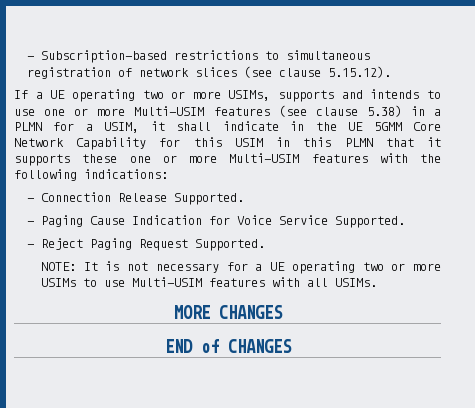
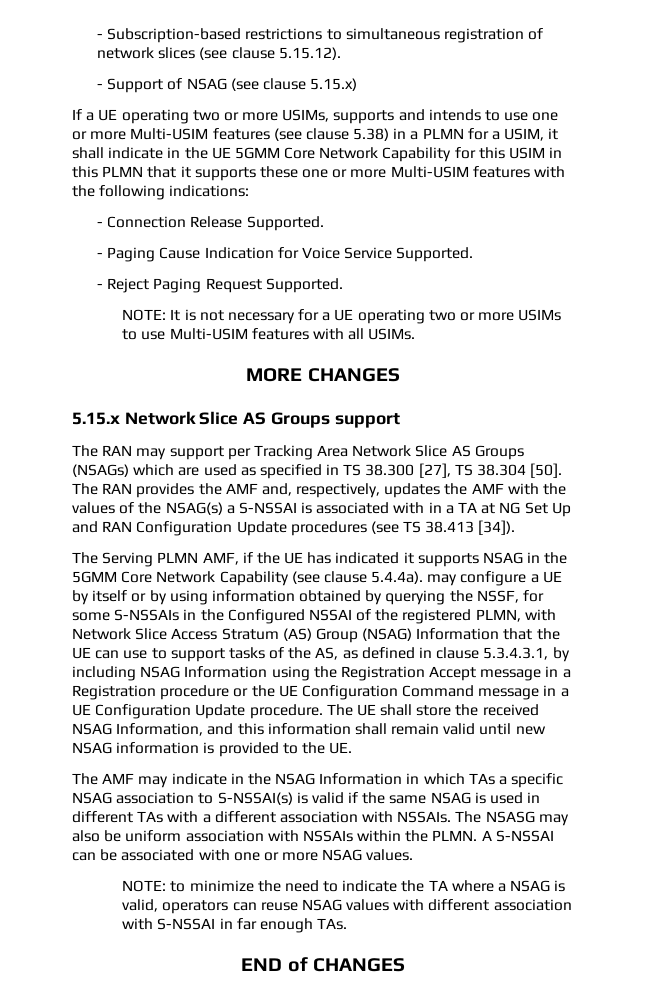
+ - Support of NSAG (see clause 5.15.x)
+ 5.15.x Network Slice AS Groups support
+ The RAN may support per Tracking Area Network Slice AS Groups (NSAGs) which are used as specified in TS 38.300 [27], TS 38.304 [50]. The RAN provides the AMF and, respectively, updates the AMF with the values of the NSAG(s) a S-NSSAI is associated with in a TA at NG Set Up and RAN Configuration Update procedures (see TS 38.413 [34]).
+ The Serving PLMN AMF, if the UE has indicated it supports NSAG in the 5GMM Core Network Capability (see clause 5.4.4a). may configure a UE by itself or by using information obtained by querying the NSSF, for some S-NSSAIs in the Configured NSSAI of the registered PLMN, with Network Slice Access Stratum (AS) Group (NSAG) Information that the UE can use to support tasks of the AS, as defined in clause 5.3.4.3.1, by including NSAG Information using the Registration Accept message in a Registration procedure or the UE Configuration Command message in a UE Configuration Update procedure. The UE shall store the received NSAG Information, and this information shall remain valid until new NSAG information is provided to the UE.
+ The AMF may indicate in the NSAG Information in which TAs a specific NSAG association to S-NSSAI(s) is valid if the same NSAG is used in different TAs with a different association with NSSAIs. The NSASG may also be uniform association with NSSAIs within the PLMN. A S-NSSAI can be associated with one or more NSAG values.
+ NOTE: to minimize the need to indicate the TA where a NSAG is valid, operators can reuse NSAG values with different association with S-NSSAI in far enough TAs.

